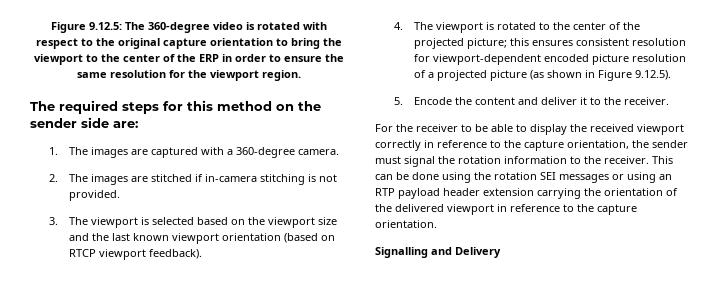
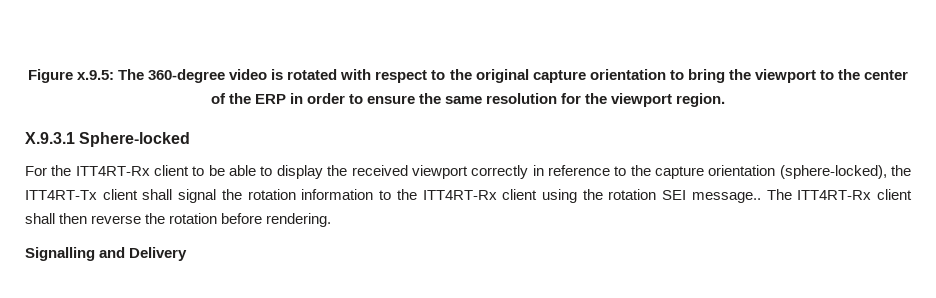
- Figure 9.12.5: The 360-degree video is rotated with respect to the original capture orientation to bring the viewport to the center of the ERP in order to ensure the same resolution for the viewport region.
+ Figure x.9.5: The 360-degree video is rotated with respect to the original capture orientation to bring the viewport to the center of the ERP in order to ensure the same resolution for the viewport region.
- The required steps for this method on the sender side are:
- 1. The images are captured with a 360-degree camera.
- 2. The images are stitched if in-camera stitching is not provided.
- 3. The viewport is selected based on the viewport size and the last known viewport orientation (based on RTCP viewport feedback).
- 4. The viewport is rotated to the center of the projected picture; this ensures consistent resolution for viewport-dependent encoded picture resolution of a projected picture (as shown in Figure 9.12.5).
- 5. Encode the content and deliver it to the receiver.
+ X.9.3.1 Sphere-locked
- For the receiver to be able to display the received viewport correctly in reference to the capture orientation, the sender must signal the rotation information to the receiver. This can be done using the rotation SEI messages or using an RTP payload header extension carrying the orientation of the delivered viewport in reference to the capture orientation.
+ For the ITT4RT-Rx client to be able to display the received viewport correctly in reference to the capture orientation (sphere-locked), the ITT4RT-Tx client shall signal the rotation information to the ITT4RT-Rx client using the rotation SEI message.. The ITT4RT-Rx client shall then reverse the rotation before rendering.

